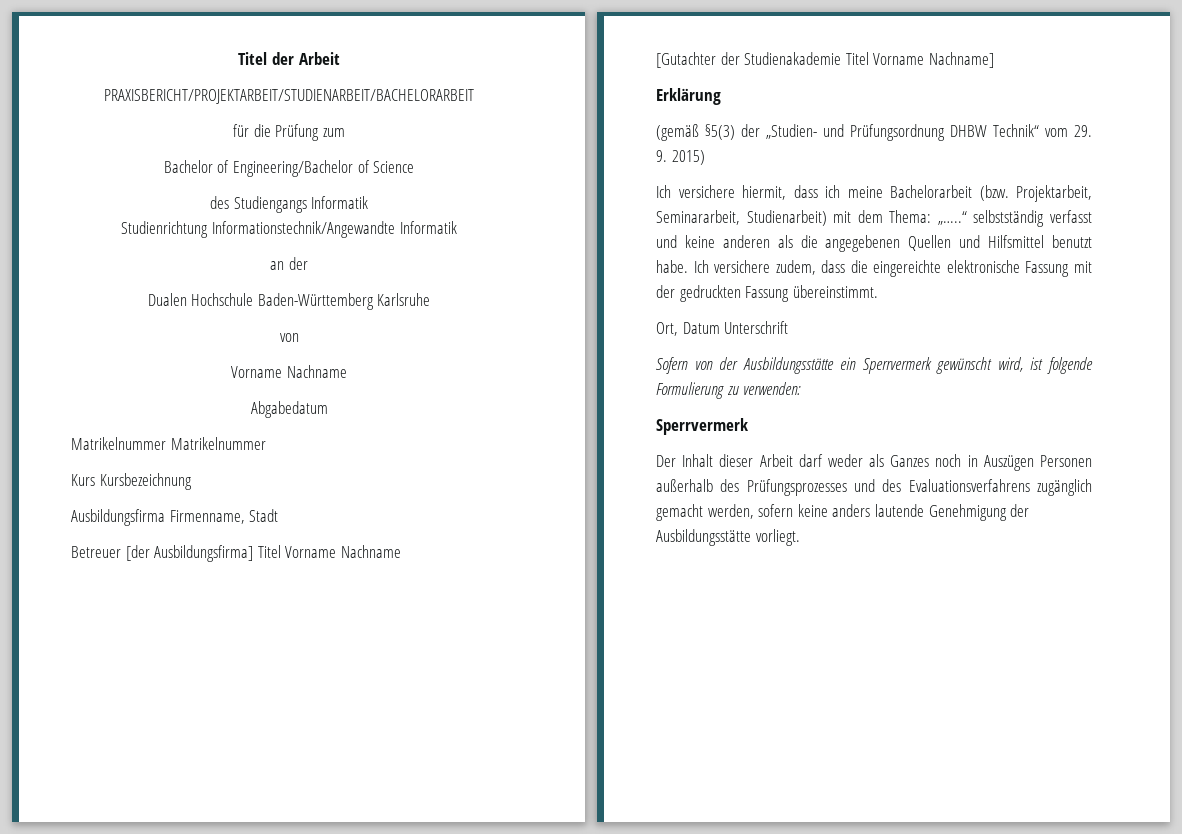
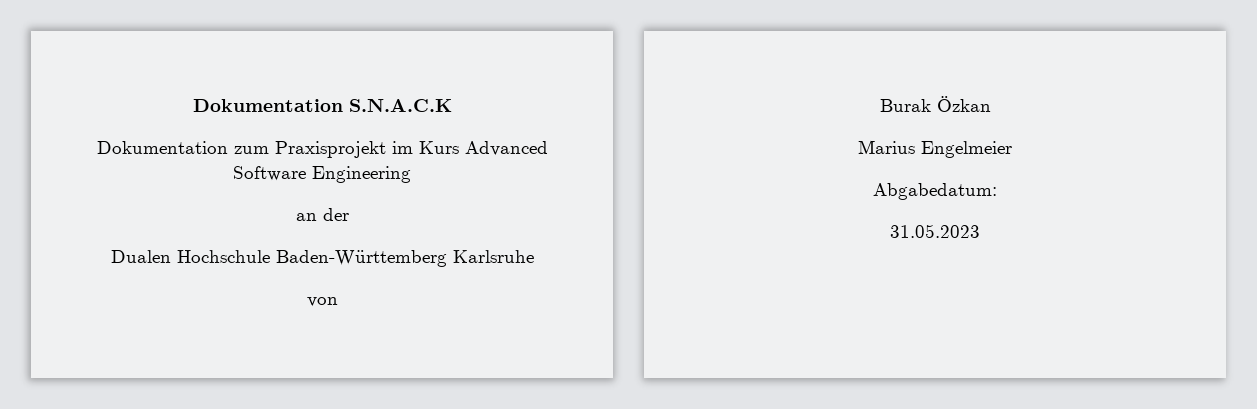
- Titel der Arbeit
- PRAXISBERICHT/PROJEKTARBEIT/STUDIENARBEIT/BACHELORARBEIT
- für die Prüfung zum
- Bachelor of Engineering/Bachelor of Science
- des Studiengangs Informatik
- Studienrichtung Informationstechnik/Angewandte Informatik
+ Dokumentation S.N.A.C.K
+ Dokumentation zum Praxisprojekt im Kurs Advanced Software Engineering
  Dualen Hochschule Baden-Württemberg Karlsruhe
  von
- Vorname Nachname
- Abgabedatum
- Matrikelnummer Matrikelnummer
- Kurs Kursbezeichnung
- Ausbildungsfirma Firmenname, Stadt
- Betreuer [der Ausbildungsfirma] Titel Vorname Nachname
- [Gutachter der Studienakademie Titel Vorname Nachname]
- Erklärung
- (gemäß §5(3) der „Studien- und Prüfungsordnung DHBW Technik“ vom 29. 9. 2015)
- Ich versichere hiermit, dass ich meine Bachelorarbeit (bzw. Projektarbeit, Seminararbeit, Studienarbeit) mit dem Thema: „…..“ selbstständig verfasst und keine anderen als die angegebenen Quellen und Hilfsmittel benutzt habe. Ich versichere zudem, dass die eingereichte elektronische Fassung mit der gedruckten Fassung übereinstimmt.
- Ort, Datum Unterschrift
- Sofern von der Ausbildungsstätte ein Sperrvermerk gewünscht wird, ist folgende Formulierung zu verwenden:
- Sperrvermerk
- Der Inhalt dieser Arbeit darf weder als Ganzes noch in Auszügen Personen außerhalb des Prüfungsprozesses und des Evaluationsverfahrens zugänglich gemacht werden, sofern keine anders lautende Genehmigung der Ausbildungsstätte vorliegt.
+ Burak Özkan
+ Marius Engelmeier
+ Abgabedatum:
+ 31.05.2023

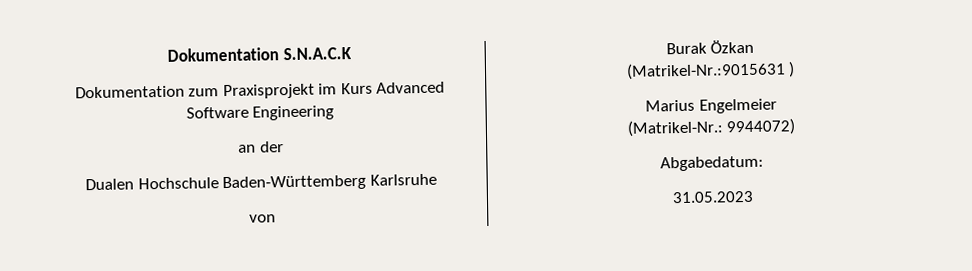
+ (Matrikel-Nr.:9015631 )
+ (Matrikel-Nr.: 9944072)

